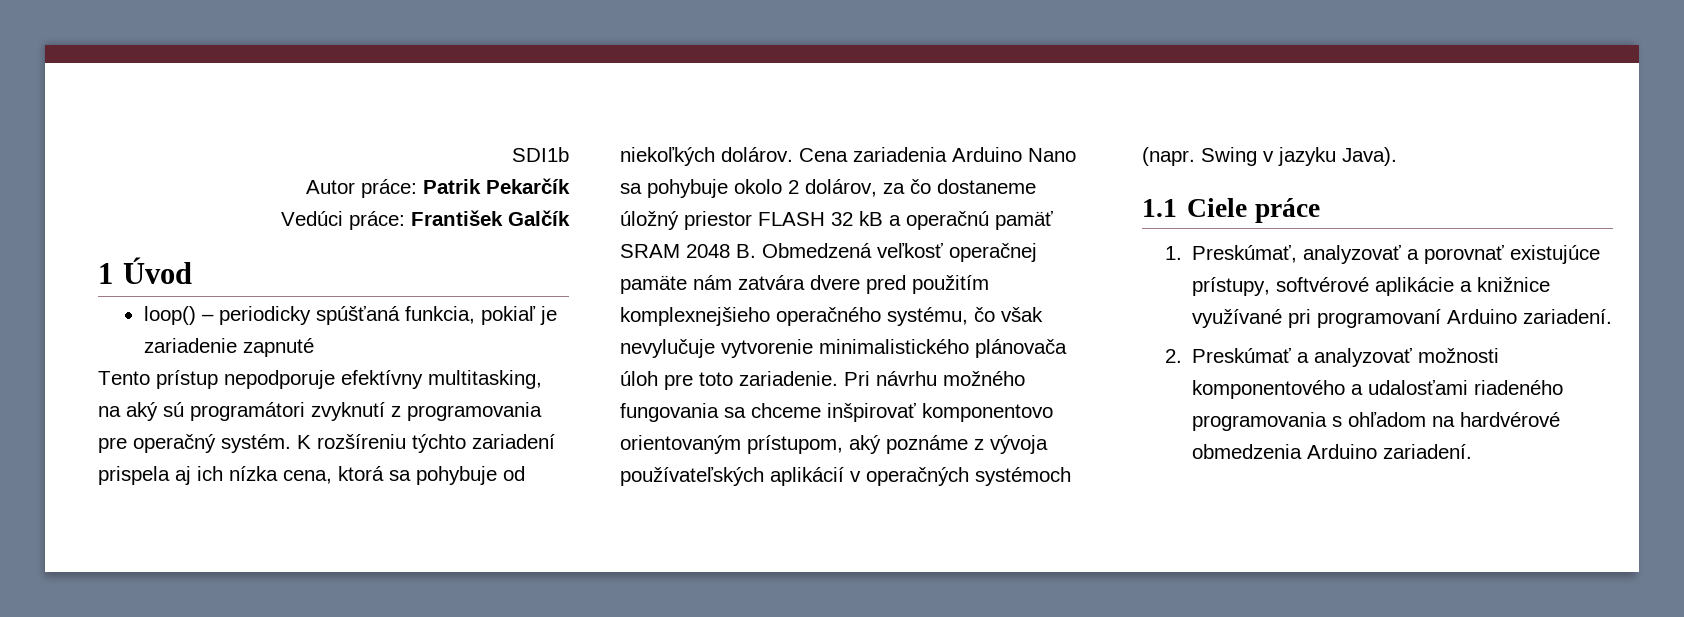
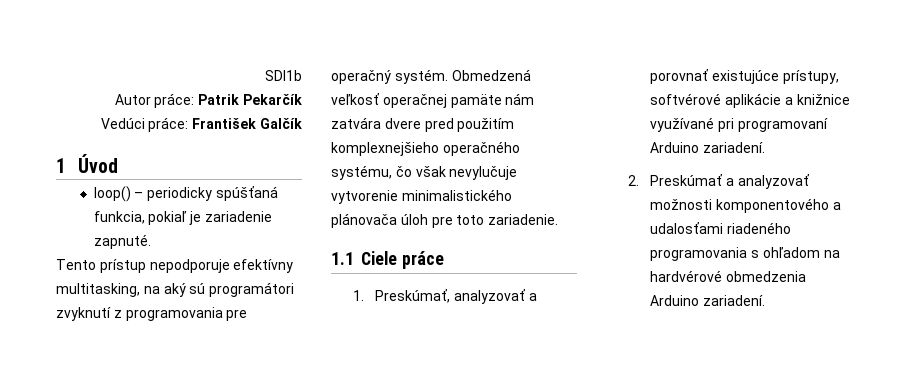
- loop() – periodicky spúšťaná funkcia, pokiaľ je zariadenie zapnuté
+ loop() – periodicky spúšťaná funkcia, pokiaľ je zariadenie zapnuté.
- K rozšíreniu týchto zariadení prispela aj ich nízka cena, ktorá sa pohybuje od niekoľkých dolárov. Cena zariadenia Arduino Nano sa pohybuje okolo 2 dolárov, za čo dostaneme úložný priestor FLASH 32 kB a operačnú pamäť SRAM 2048 B. Obmedzená veľkosť operačnej pamäte nám zatvára dvere pred použitím komplexnejšieho operačného systému, čo však nevylučuje vytvorenie minimalistického plánovača úloh pre toto zariadenie. Pri návrhu možného fungovania sa chceme inšpirovať komponentovo orientovaným prístupom, aký poznáme z vývoja používateľských aplikácií v operačných systémoch (napr. Swing v jazyku Java).
+ Obmedzená veľkosť operačnej pamäte nám zatvára dvere pred použitím komplexnejšieho operačného systému, čo však nevylučuje vytvorenie minimalistického plánovača úloh pre toto zariadenie.

